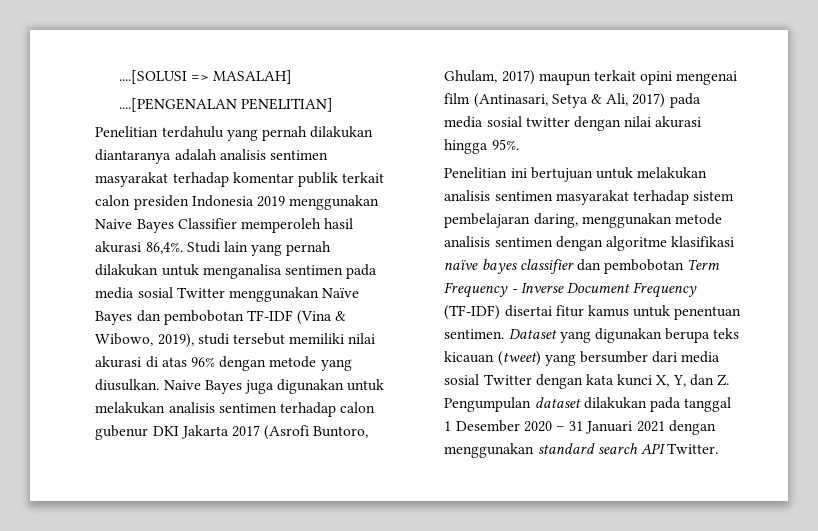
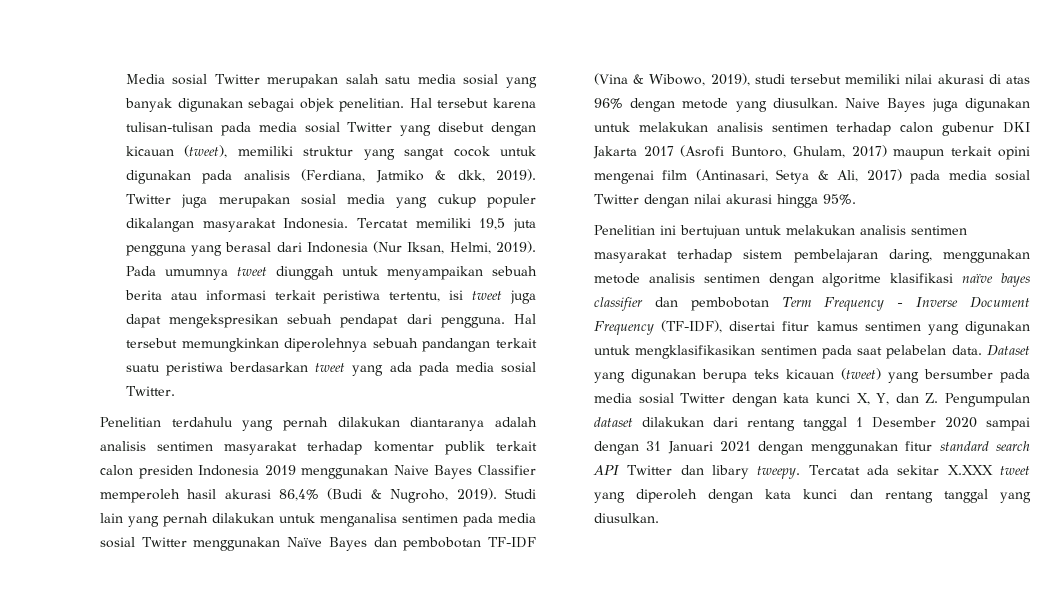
- ....[SOLUSI => MASALAH]
- ....[PENGENALAN PENELITIAN]
+ Media sosial Twitter merupakan salah satu media sosial yang banyak digunakan sebagai objek penelitian. Hal tersebut karena tulisan-tulisan pada media sosial Twitter yang disebut dengan kicauan (tweet), memiliki struktur yang sangat cocok untuk digunakan pada analisis (Ferdiana, Jatmiko & dkk, 2019). Twitter juga merupakan sosial media yang cukup populer dikalangan masyarakat Indonesia. Tercatat memiliki 19,5 juta pengguna yang berasal dari Indonesia (Nur Iksan, Helmi, 2019). Pada umumnya tweet diunggah untuk menyampaikan sebuah berita atau informasi terkait peristiwa tertentu, isi tweet juga dapat mengekspresikan sebuah pendapat dari pengguna. Hal tersebut memungkinkan diperolehnya sebuah pandangan terkait suatu peristiwa berdasarkan tweet yang ada pada media sosial Twitter.
- Penelitian terdahulu yang pernah dilakukan diantaranya adalah analisis sentimen masyarakat terhadap komentar publik terkait calon presiden Indonesia 2019 menggunakan Naive Bayes Classifier memperoleh hasil akurasi 86,4%.
+ Penelitian terdahulu yang pernah dilakukan diantaranya adalah analisis sentimen masyarakat terhadap komentar publik terkait calon presiden Indonesia 2019 menggunakan Naive Bayes Classifier memperoleh hasil akurasi 86,4% (Budi & Nugroho, 2019).
- Naive Bayes juga digunakan untuk melakukan analisis sentimen terhadap calon gubenur DKI Jakarta 2017 (Asrofi Buntoro, Ghulam, 2017) maupun terkait opini mengenai film (Antinasari, Setya & Ali, 2017) pada media sosial twitter dengan nilai akurasi hingga 95%.
+ Naive Bayes juga digunakan untuk melakukan analisis sentimen terhadap calon gubenur DKI Jakarta 2017 (Asrofi Buntoro, Ghulam, 2017) maupun terkait opini mengenai film (Antinasari, Setya & Ali, 2017) pada media sosial Twitter dengan nilai akurasi hingga 95%.
- Penelitian ini bertujuan untuk melakukan analisis sentimen masyarakat terhadap sistem pembelajaran daring, menggunakan metode analisis sentimen dengan algoritme klasifikasi naïve bayes classifier dan pembobotan Term Frequency - Inverse Document Frequency (TF-IDF) disertai fitur kamus untuk penentuan sentimen.
+ Penelitian ini bertujuan untuk melakukan analisis sentimen masyarakat terhadap sistem pembelajaran daring, menggunakan metode analisis sentimen dengan algoritme klasifikasi naïve bayes classifier dan pembobotan Term Frequency - Inverse Document Frequency (TF-IDF), disertai fitur kamus sentimen yang digunakan untuk mengklasifikasikan sentimen pada saat pelabelan data.
- Dataset yang digunakan berupa teks kicauan (tweet) yang bersumber dari media sosial Twitter dengan kata kunci X, Y, dan Z. Pengumpulan dataset dilakukan pada tanggal 1 Desember 2020 – 31 Januari 2021 dengan menggunakan standard search API Twitter.
+ Dataset yang digunakan berupa teks kicauan (tweet) yang bersumber pada media sosial Twitter dengan kata kunci X, Y, dan Z. Pengumpulan dataset dilakukan dari rentang tanggal 1 Desember 2020 sampai dengan 31 Januari 2021 dengan menggunakan fitur standard search API Twitter dan libary tweepy. Tercatat ada sekitar X.XXX tweet yang diperoleh dengan kata kunci dan rentang tanggal yang diusulkan.

